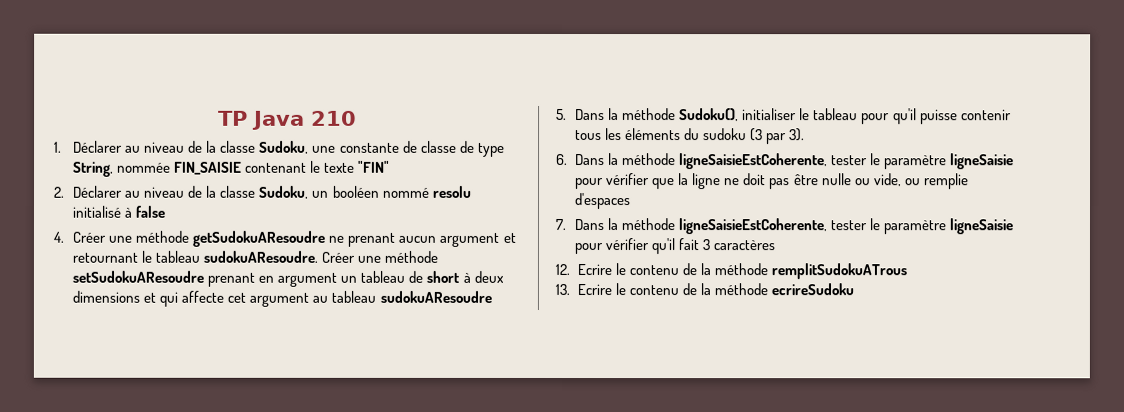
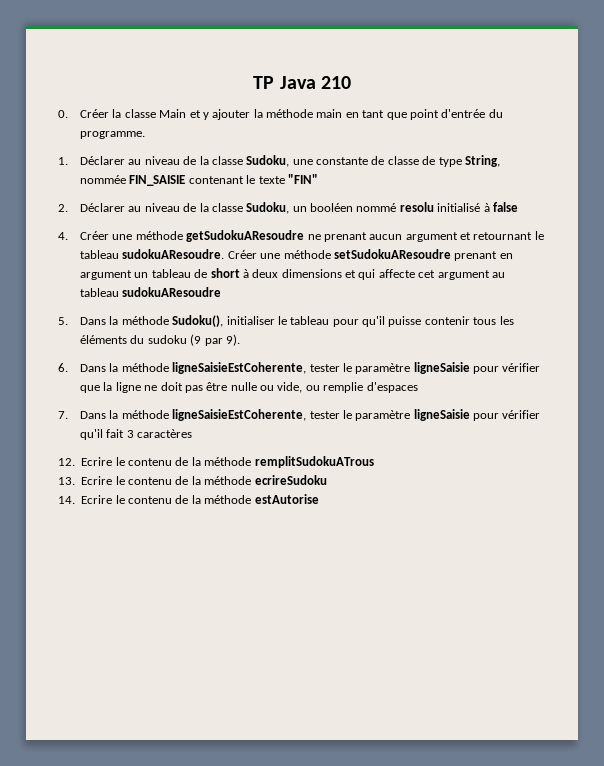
+ 0. Créer la classe Main et y ajouter la méthode main en tant que point d'entrée du programme.
- 5. Dans la méthode Sudoku(), initialiser le tableau pour qu'il puisse contenir tous les éléments du sudoku (3 par 3).
+ 5. Dans la méthode Sudoku(), initialiser le tableau pour qu'il puisse contenir tous les éléments du sudoku (9 par 9).
+ 14. Ecrire le contenu de la méthode estAutorise

